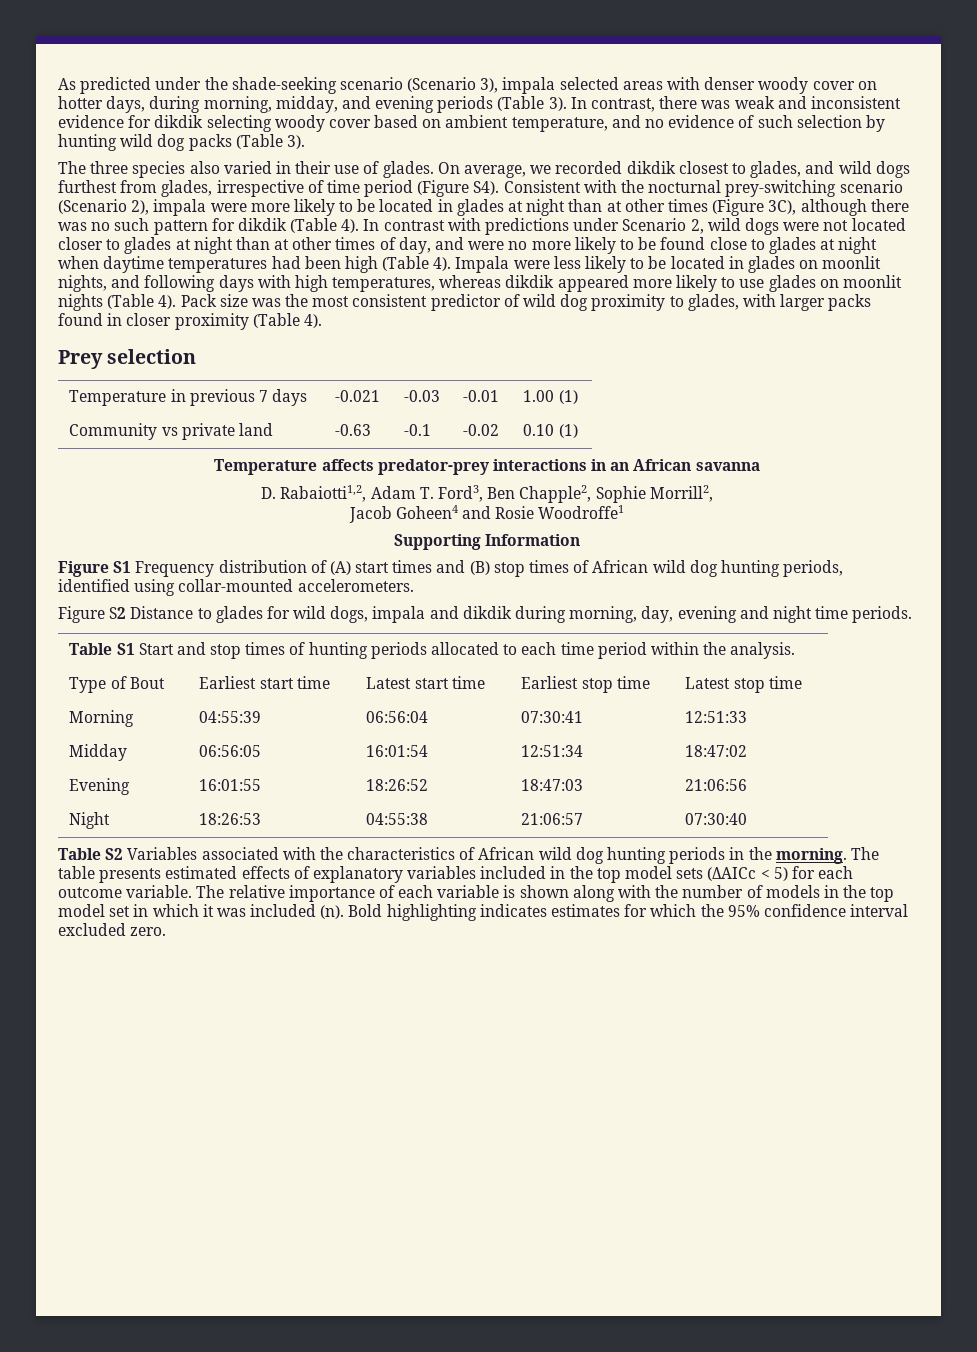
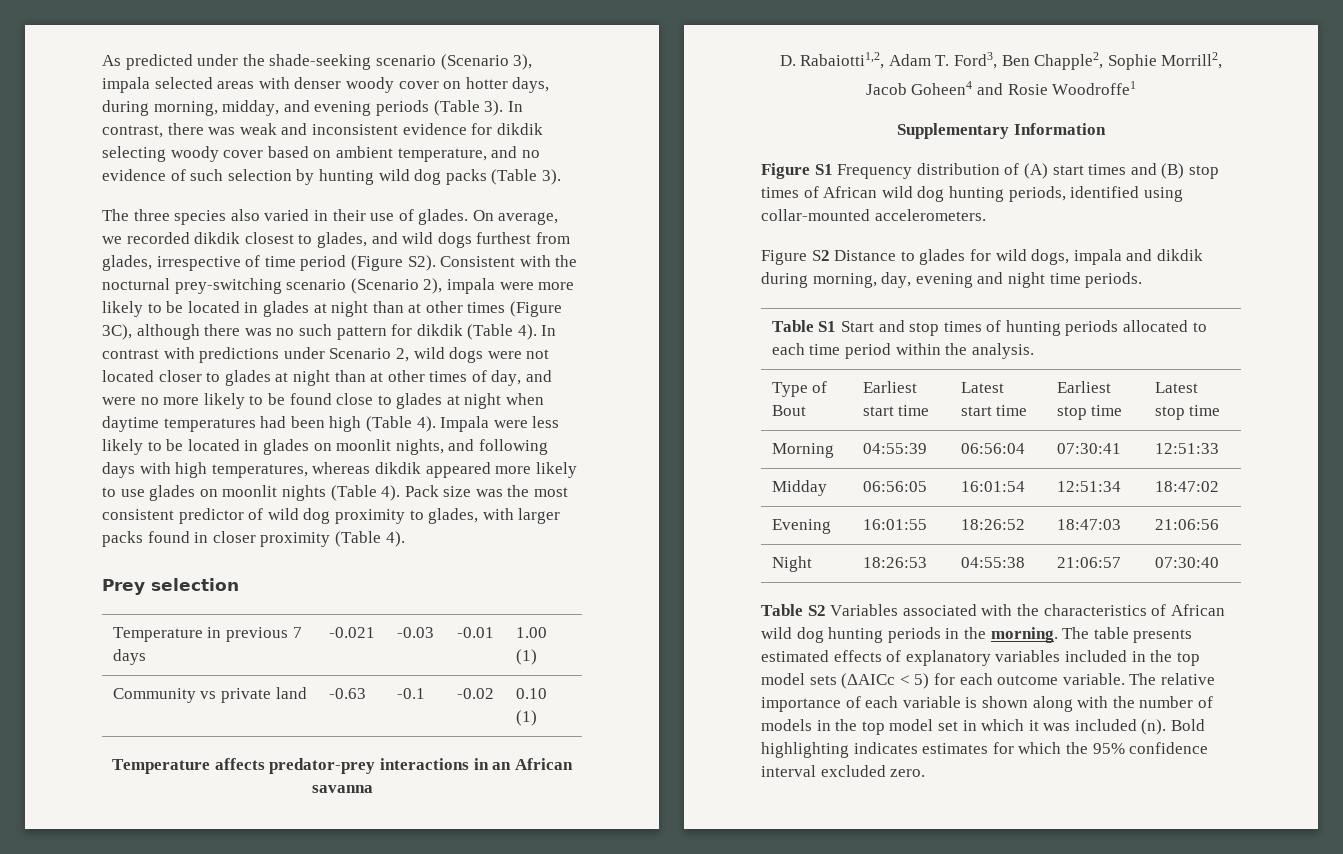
- On average, we recorded dikdik closest to glades, and wild dogs furthest from glades, irrespective of time period (Figure S4). Consistent with the nocturnal prey-switching scenario (Scenario 2), impala were more likely to be located in glades at night than at other times (Figure 3C), although there was no such pattern for dikdik (Table 4).
+ On average, we recorded dikdik closest to glades, and wild dogs furthest from glades, irrespective of time period (Figure S2). Consistent with the nocturnal prey-switching scenario (Scenario 2), impala were more likely to be located in glades at night than at other times (Figure 3C), although there was no such pattern for dikdik (Table 4).
- Supporting Information
+ Supplementary Information

